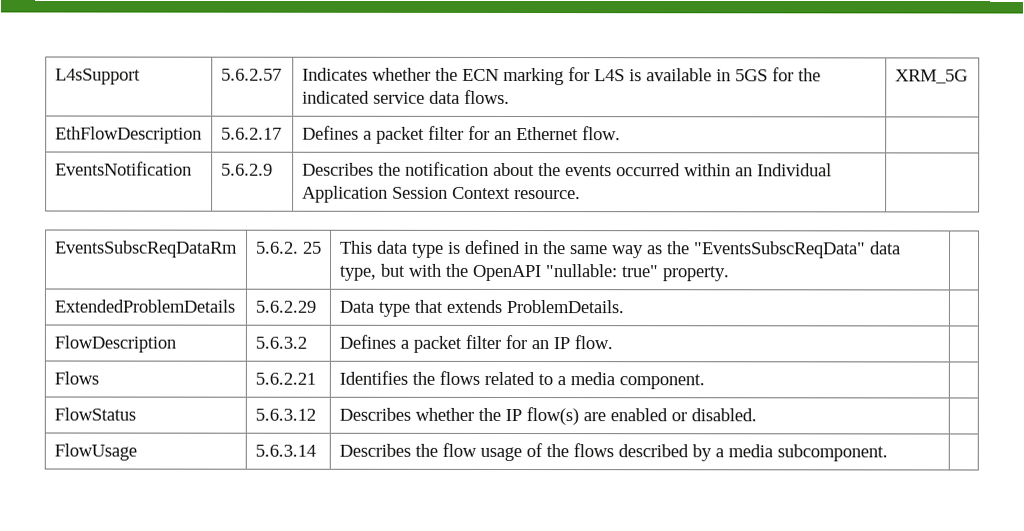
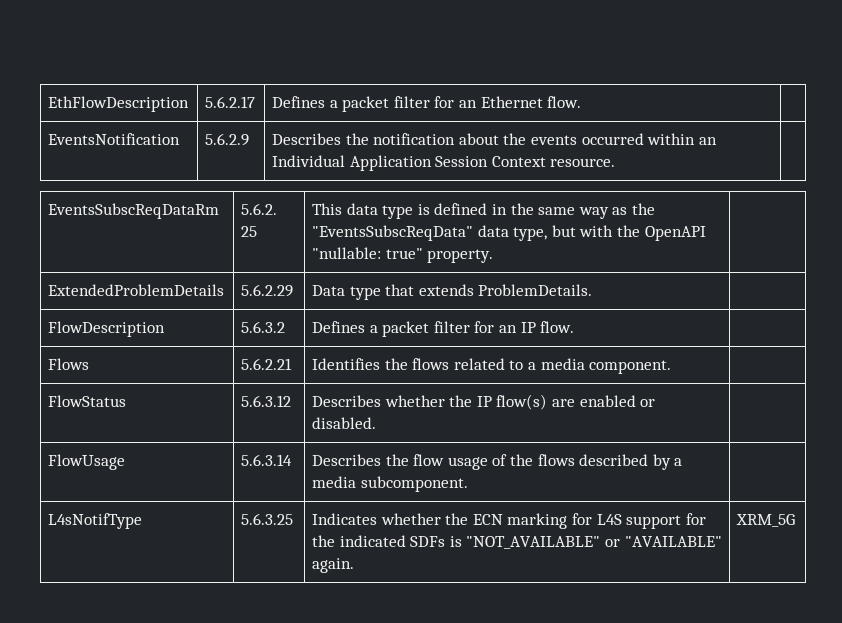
- L4sSupport | 5.6.2.57 | Indicates whether the ECN marking for L4S is available in 5GS for the indicated service data flows. | XRM_5G
+ L4sNotifType | 5.6.3.25 | Indicates whether the ECN marking for L4S support for the indicated SDFs is "NOT_AVAILABLE" or "AVAILABLE" again. | XRM_5G

